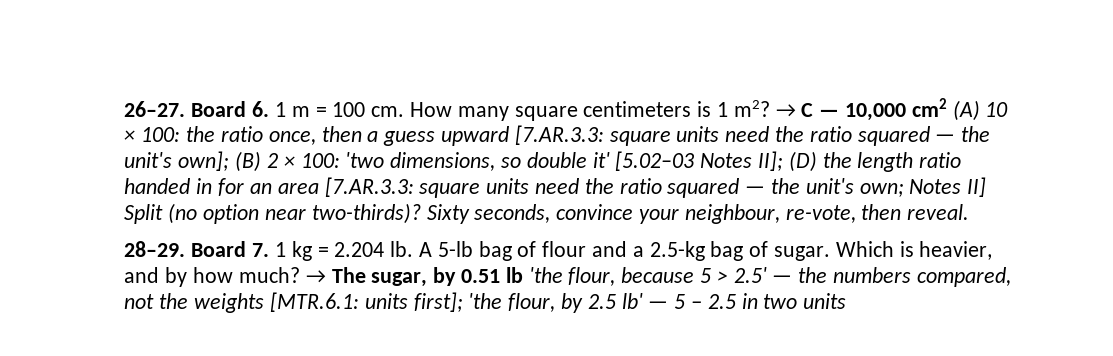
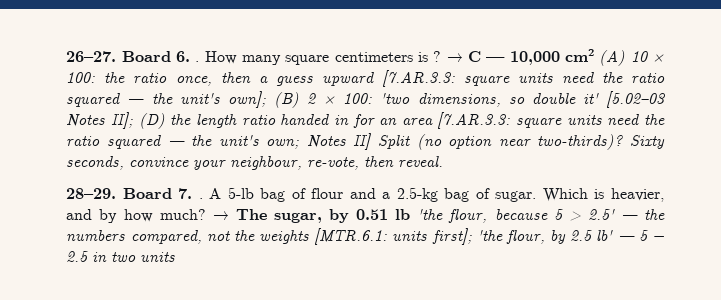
- Board 6. 1 m = 100 cm.
+ Board 6. .
- How many square centimeters is 1 m2?
+ How many square centimeters is ?
- Board 7. 1 kg = 2.204 lb.
+ Board 7. .

